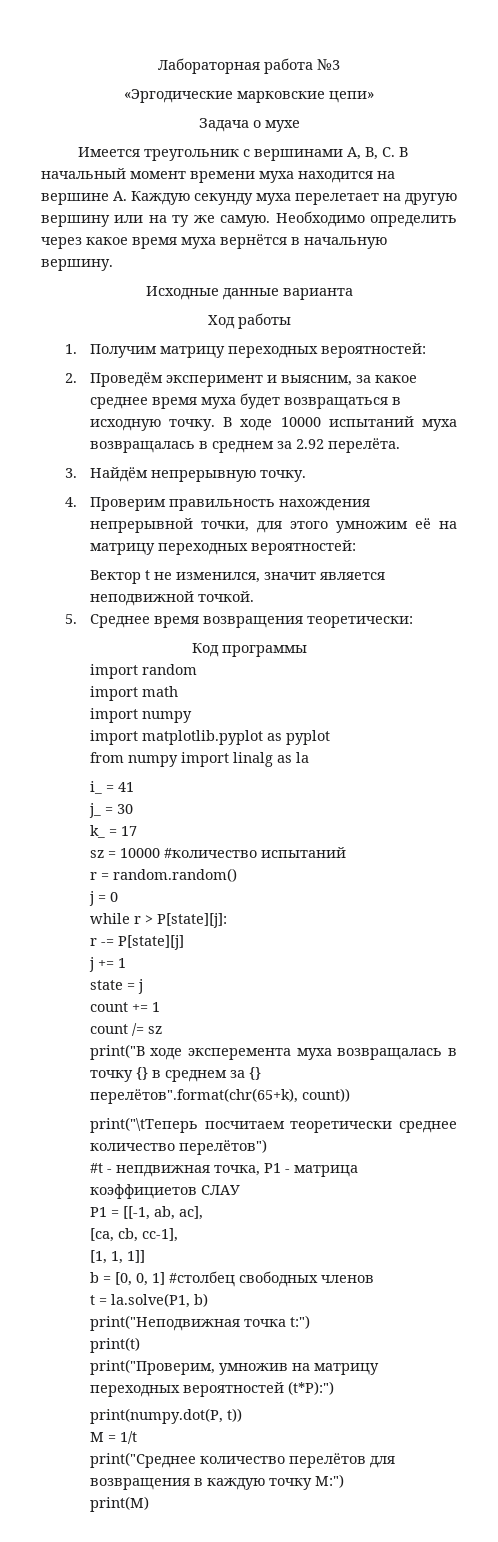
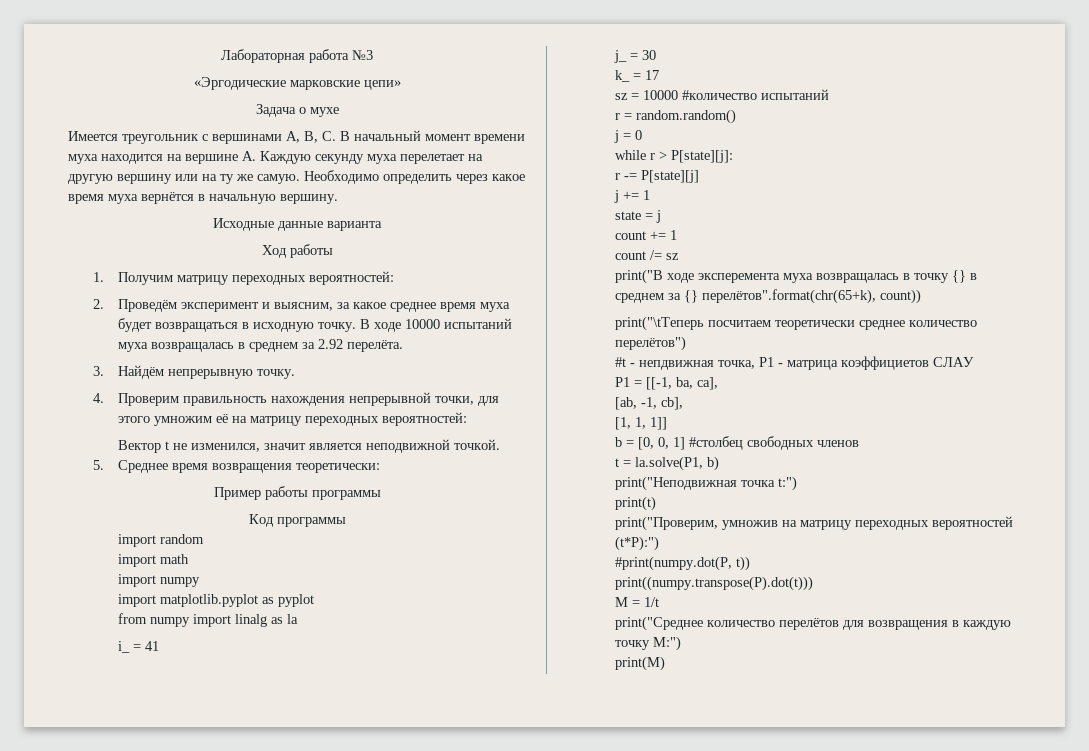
+ Пример работы программы
- P1 = [[-1, ab, ac],
- [ca, cb, cc-1],
+ P1 = [[-1, ba, ca],
+ [ab, -1, cb],
- print(numpy.dot(P, t))
+ #print(numpy.dot(P, t))
+ print((numpy.transpose(P).dot(t)))

